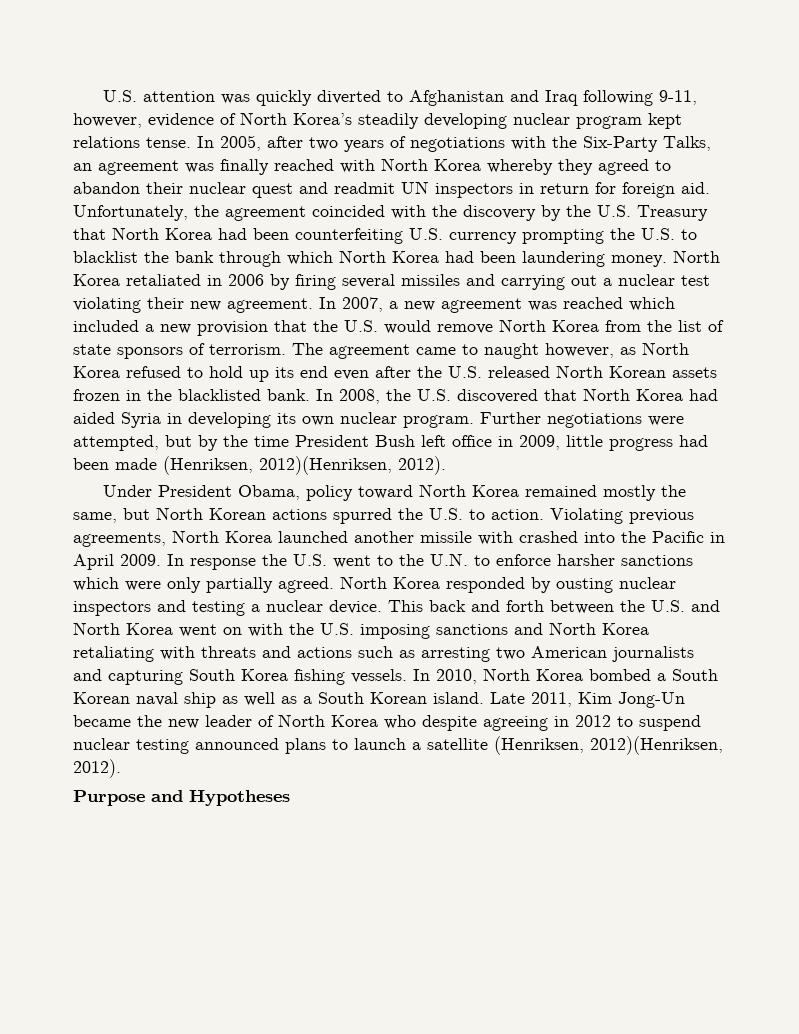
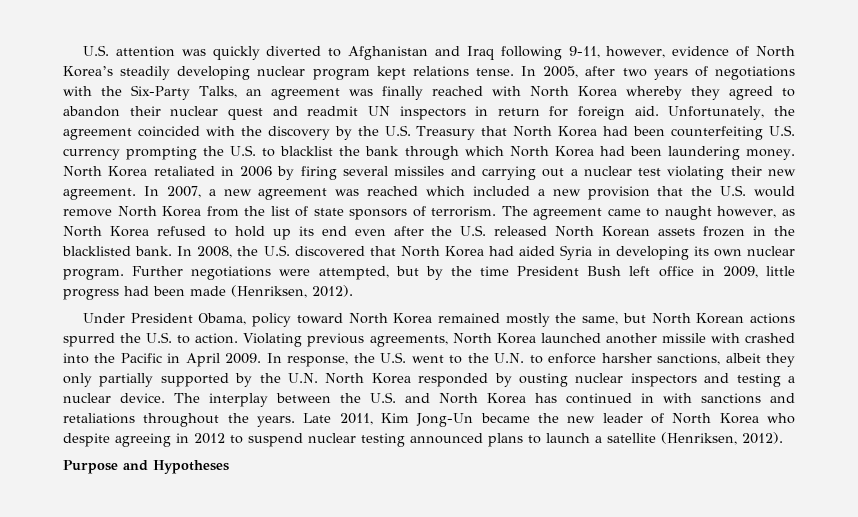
- Further negotiations were attempted, but by the time President Bush left office in 2009, little progress had been made (Henriksen, 2012)(Henriksen, 2012).
+ Further negotiations were attempted, but by the time President Bush left office in 2009, little progress had been made (Henriksen, 2012).
- In response the U.S. went to the U.N. to enforce harsher sanctions which were only partially agreed. North Korea responded by ousting nuclear inspectors and testing a nuclear device.
+ In response, the U.S. went to the U.N. to enforce harsher sanctions, albeit they only partially supported by the U.N. North Korea responded by ousting nuclear inspectors and testing a nuclear device.
- This back and forth between the U.S. and North Korea went on with the U.S. imposing sanctions and North Korea retaliating with threats and actions such as arresting two American journalists and capturing South Korea fishing vessels. In 2010, North Korea bombed a South Korean naval ship as well as a South Korean island.
+ The interplay between the U.S. and North Korea has continued in with sanctions and retaliations throughout the years.
- Late 2011, Kim Jong-Un became the new leader of North Korea who despite agreeing in 2012 to suspend nuclear testing announced plans to launch a satellite (Henriksen, 2012)(Henriksen, 2012).
+ Late 2011, Kim Jong-Un became the new leader of North Korea who despite agreeing in 2012 to suspend nuclear testing announced plans to launch a satellite (Henriksen, 2012).

